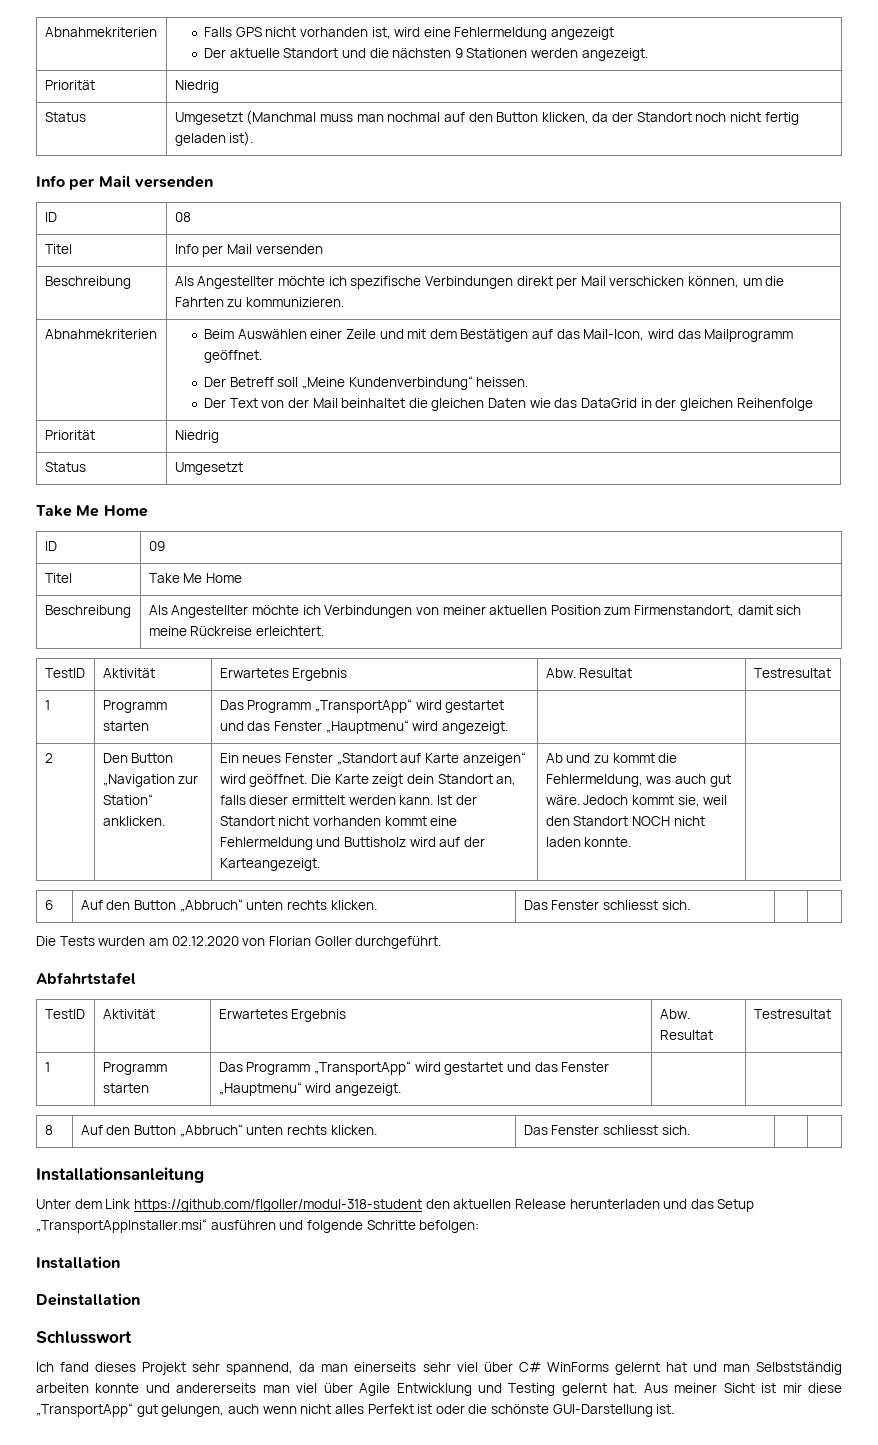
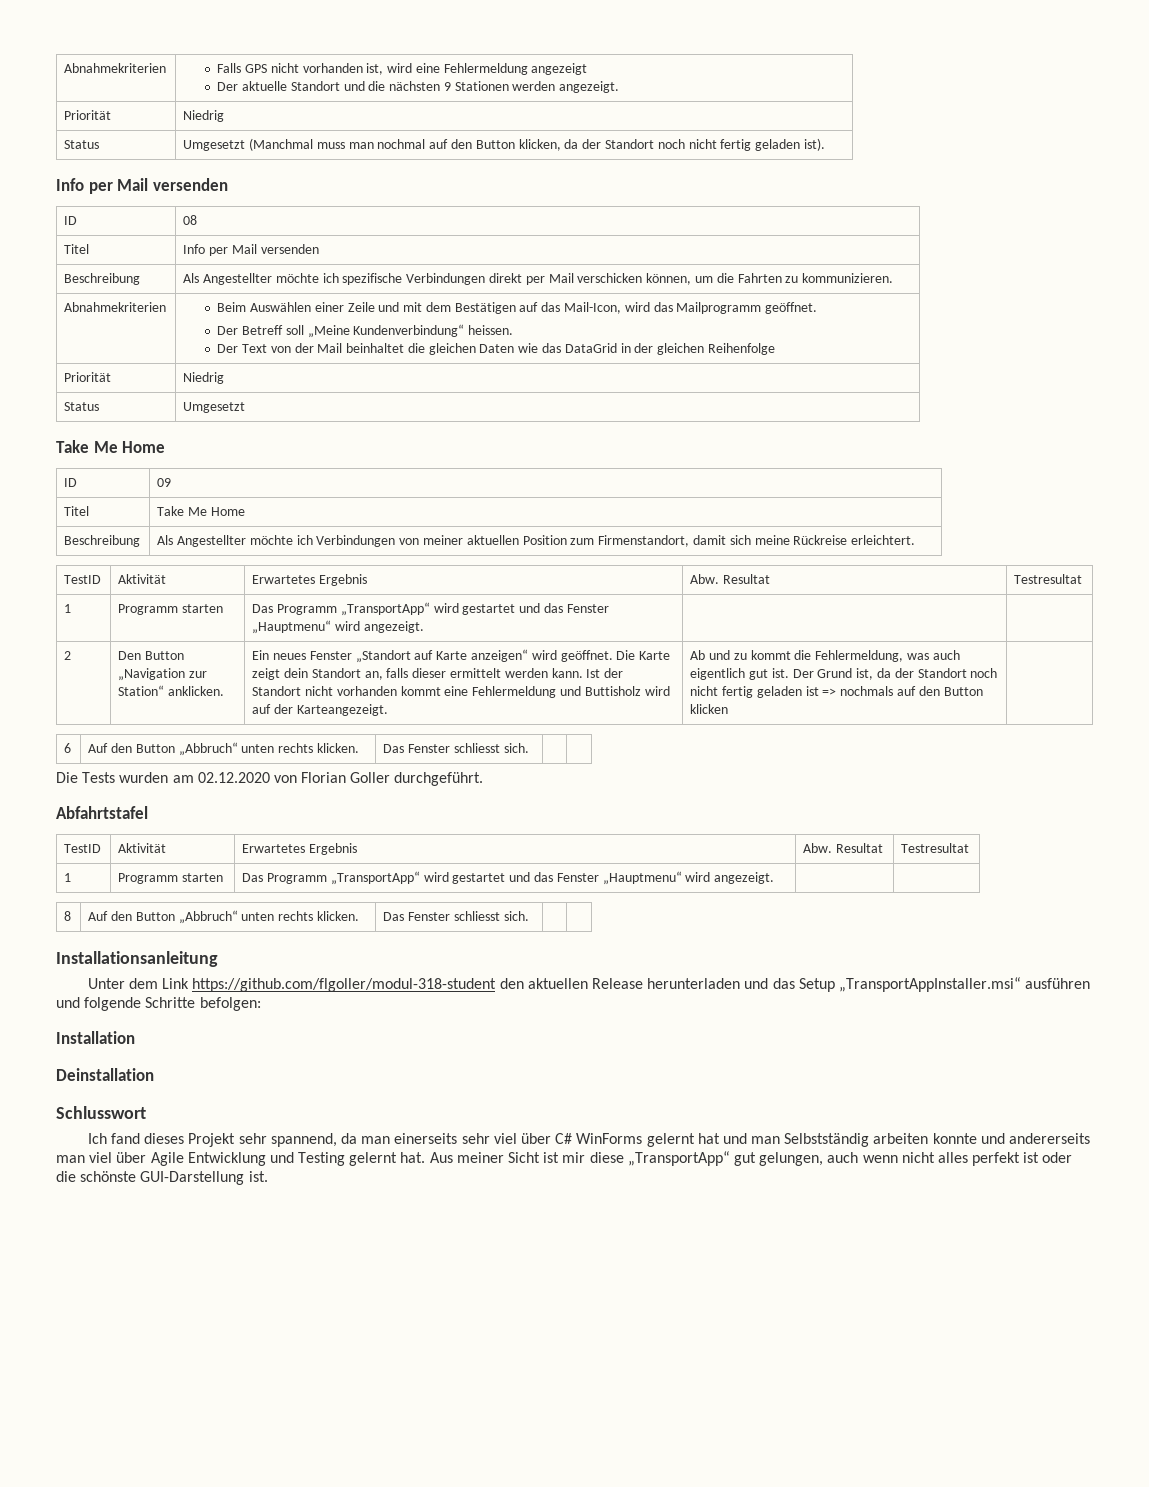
- Ab und zu kommt die Fehlermeldung, was auch gut wäre. Jedoch kommt sie, weil den Standort NOCH nicht laden konnte.
+ Ab und zu kommt die Fehlermeldung, was auch eigentlich gut ist. Der Grund ist, da der Standort noch nicht fertig geladen ist => nochmals auf den Button klicken
- Aus meiner Sicht ist mir diese „TransportApp“ gut gelungen, auch wenn nicht alles Perfekt ist oder die schönste GUI-Darstellung ist.
+ Aus meiner Sicht ist mir diese „TransportApp“ gut gelungen, auch wenn nicht alles perfekt ist oder die schönste GUI-Darstellung ist.

